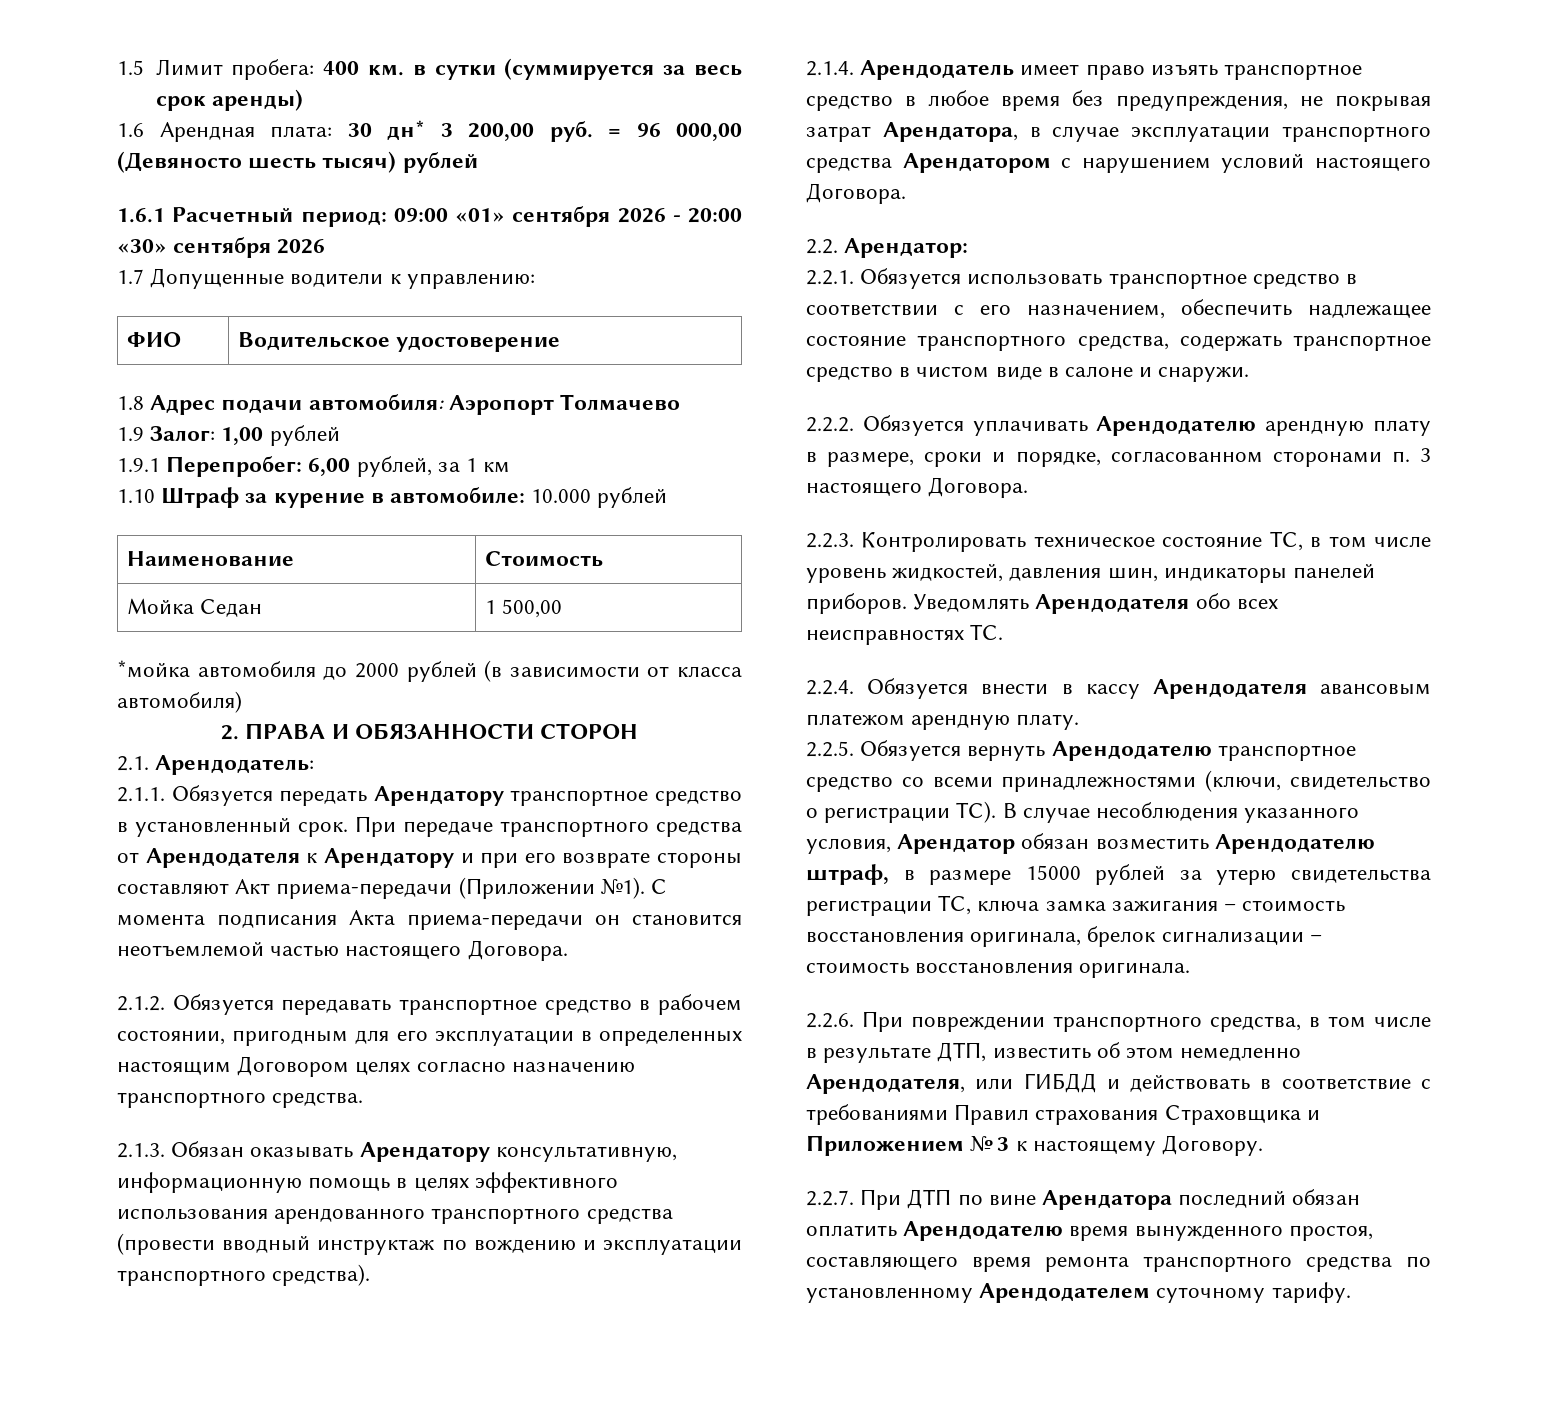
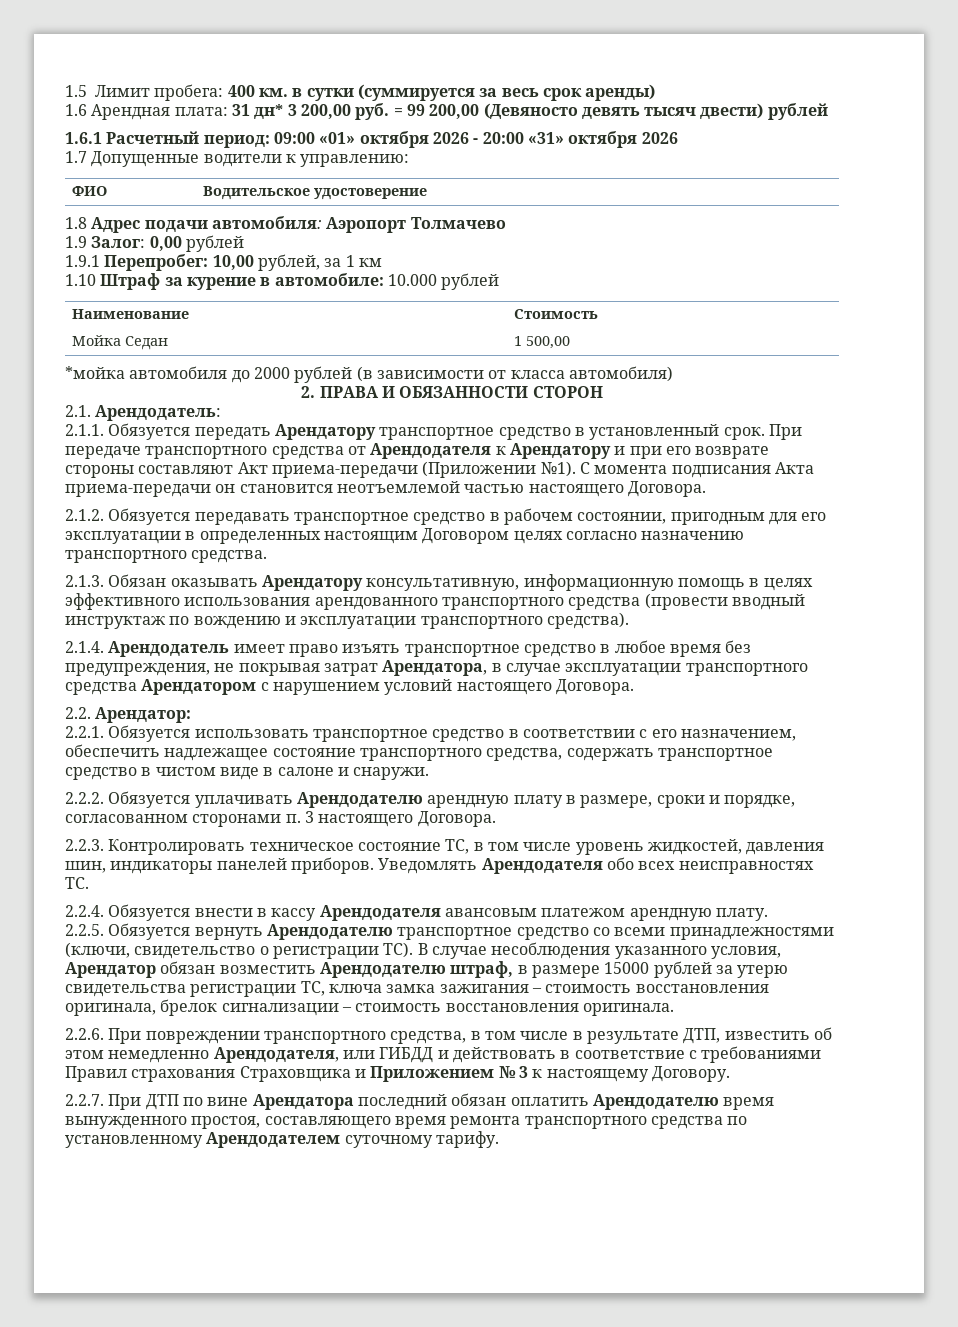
- 1.6 Арендная плата: 30 дн* 3 200,00 руб. = 96 000,00 (Девяносто шесть тысяч) рублей
+ 1.6 Арендная плата: 31 дн* 3 200,00 руб. = 99 200,00 (Девяносто девять тысяч двести) рублей
- 1.6.1 Расчетный период: 09:00 «01» сентября 2026 - 20:00 «30» сентября 2026
+ 1.6.1 Расчетный период: 09:00 «01» октября 2026 - 20:00 «31» октября 2026
- 1.9 Залог: 1,00 рублей
+ 1.9 Залог: 0,00 рублей
- 1.9.1 Перепробег: 6,00 рублей, за 1 км
+ 1.9.1 Перепробег: 10,00 рублей, за 1 км

